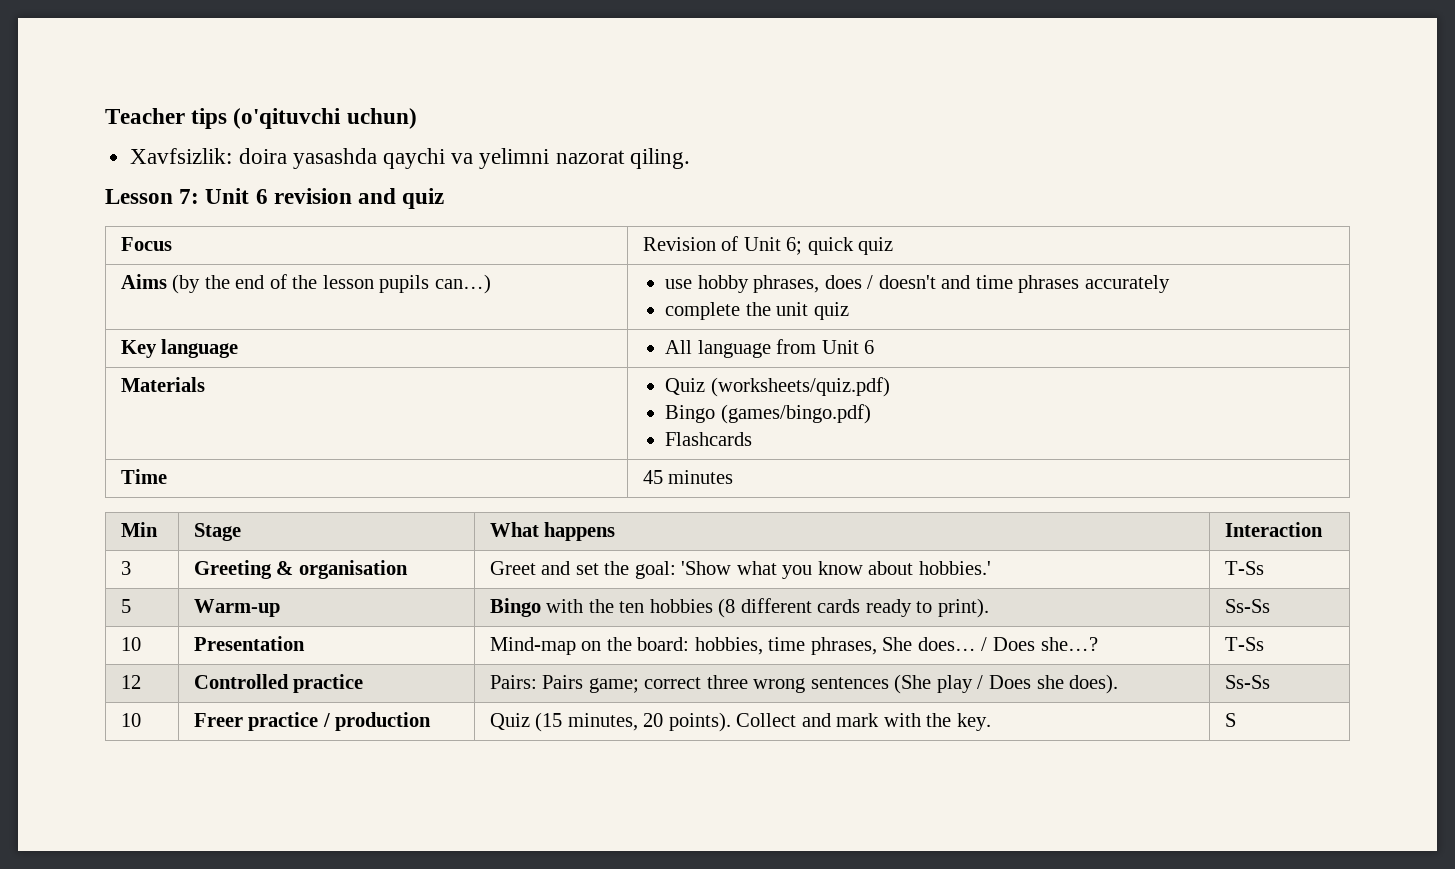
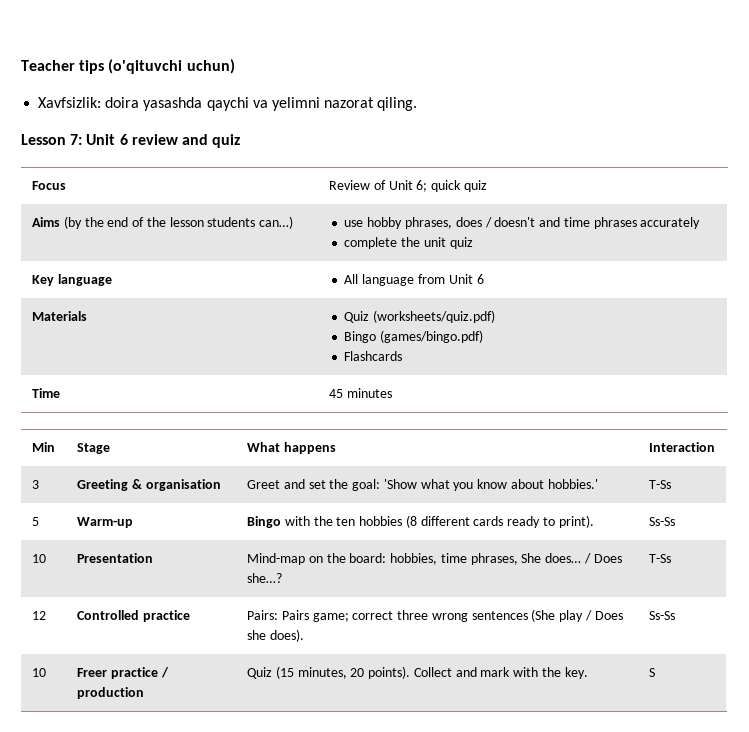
- Lesson 7: Unit 6 revision and quiz
+ Lesson 7: Unit 6 review and quiz
- Focus | Revision of Unit 6; quick quiz
+ Focus | Review of Unit 6; quick quiz
- Aims (by the end of the lesson pupils can…) | use hobby phrases, does / doesn't and time phrases accurately
+ Aims (by the end of the lesson students can…) | use hobby phrases, does / doesn't and time phrases accurately

